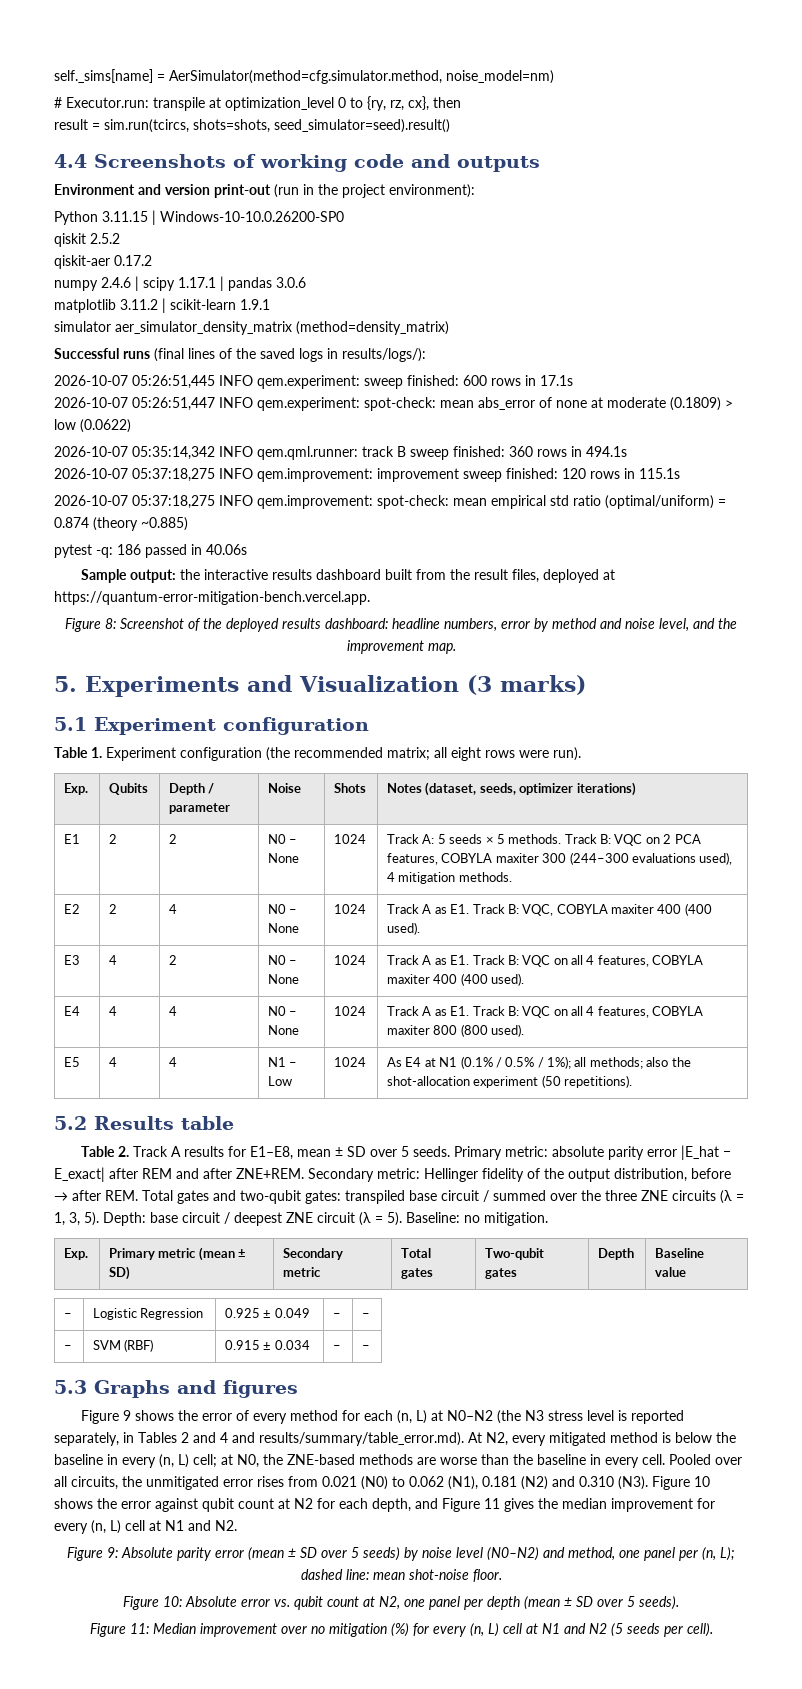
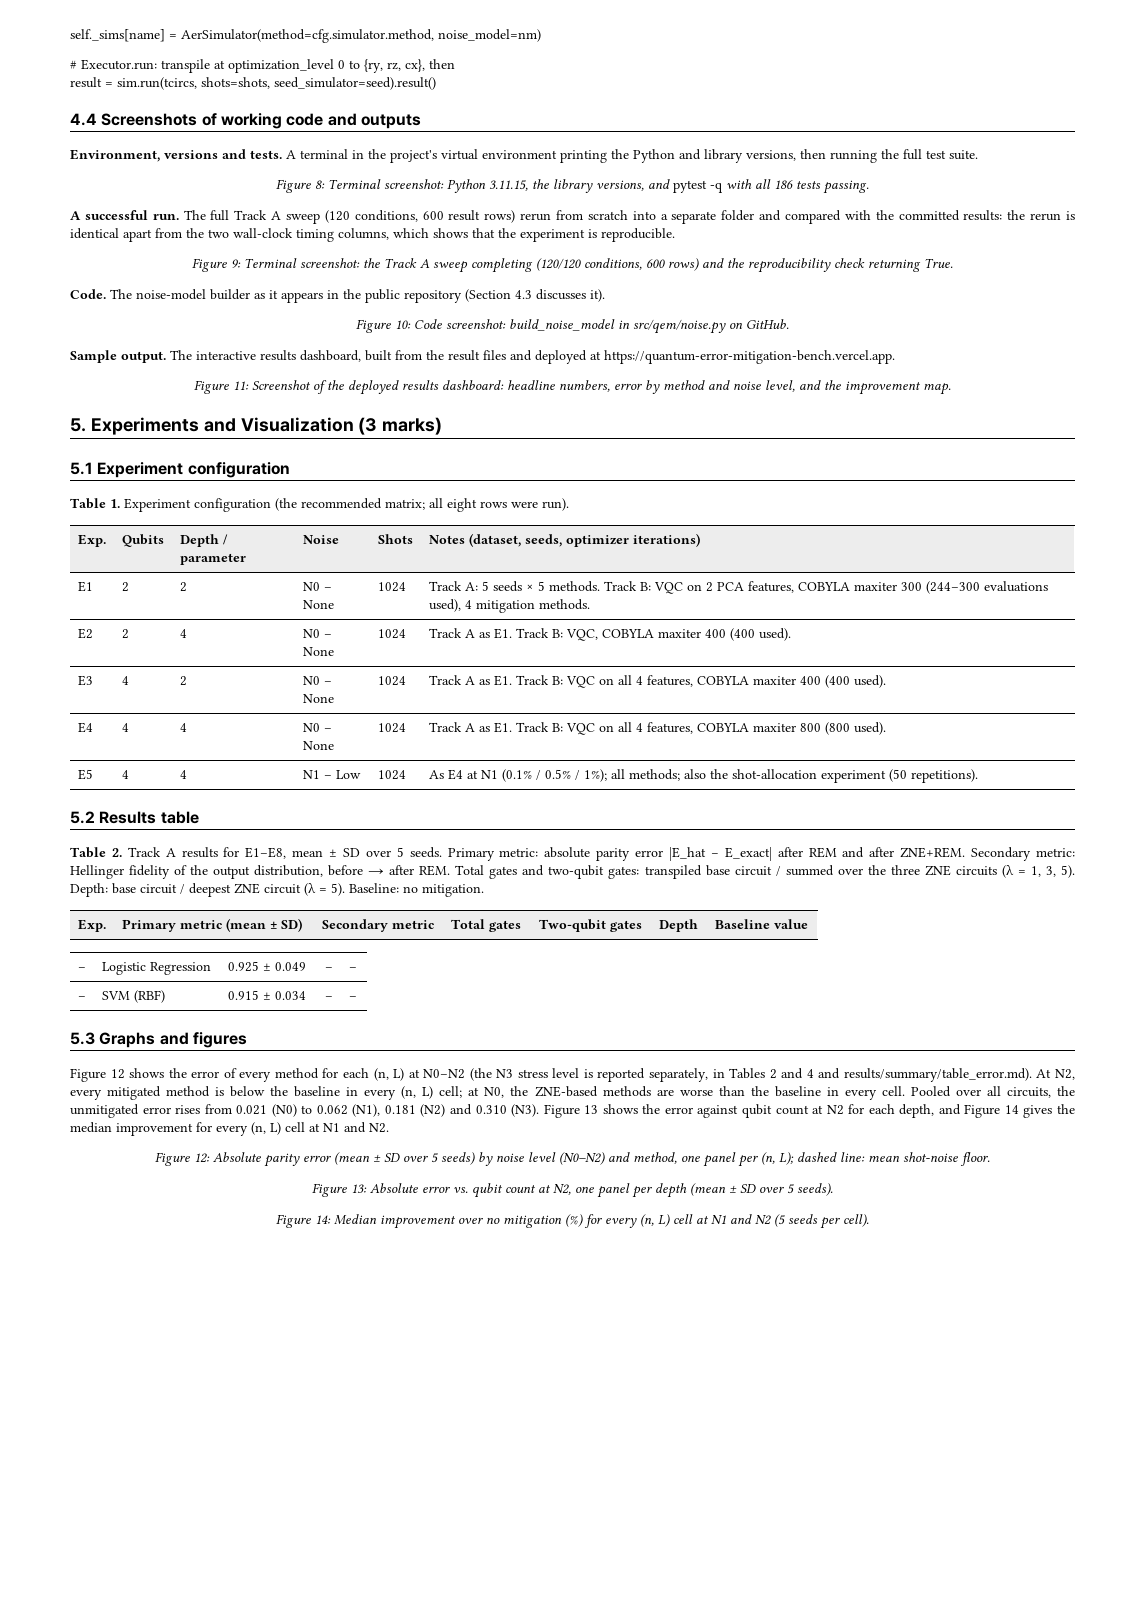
- Environment and version print-out (run in the project environment):
- Python 3.11.15 | Windows-10-10.0.26200-SP0
- qiskit 2.5.2
- qiskit-aer 0.17.2
- numpy 2.4.6 | scipy 1.17.1 | pandas 3.0.6
- matplotlib 3.11.2 | scikit-learn 1.9.1
- simulator aer_simulator_density_matrix (method=density_matrix)
- Successful runs (final lines of the saved logs in results/logs/):
- 2026-10-07 05:26:51,445 INFO qem.experiment: sweep finished: 600 rows in 17.1s
- 2026-10-07 05:26:51,447 INFO qem.experiment: spot-check: mean abs_error of none at moderate (0.1809) > low (0.0622)
- 2026-10-07 05:35:14,342 INFO qem.qml.runner: track B sweep finished: 360 rows in 494.1s
- 2026-10-07 05:37:18,275 INFO qem.improvement: improvement sweep finished: 120 rows in 115.1s
- 2026-10-07 05:37:18,275 INFO qem.improvement: spot-check: mean empirical std ratio (optimal/uniform) = 0.874 (theory ~0.885)
- pytest -q: 186 passed in 40.06s
+ Environment, versions and tests. A terminal in the project's virtual environment printing the Python and library versions, then running the full test suite.
+ Figure 8: Terminal screenshot: Python 3.11.15, the library versions, and pytest -q with all 186 tests passing.
+ A successful run. The full Track A sweep (120 conditions, 600 result rows) rerun from scratch into a separate folder and compared with the committed results: the rerun is identical apart from the two wall-clock timing columns, which shows that the experiment is reproducible.
+ Figure 9: Terminal screenshot: the Track A sweep completing (120/120 conditions, 600 rows) and the reproducibility check returning True.
+ Code. The noise-model builder as it appears in the public repository (Section 4.3 discusses it).
+ Figure 10: Code screenshot: build_noise_model in src/qem/noise.py on GitHub.
- Sample output: the interactive results dashboard built from the result files, deployed at https://quantum-error-mitigation-bench.vercel.app.
+ Sample output. The interactive results dashboard, built from the result files and deployed at https://quantum-error-mitigation-bench.vercel.app.
- Figure 8: Screenshot of the deployed results dashboard: headline numbers, error by method and noise level, and the improvement map.
+ Figure 11: Screenshot of the deployed results dashboard: headline numbers, error by method and noise level, and the improvement map.
- Figure 9 shows the error of every method for each (n, L) at N0–N2 (the N3 stress level is reported separately, in Tables 2 and 4 and results/summary/table_error.md). At N2, every mitigated method is below the baseline in every (n, L) cell; at N0, the ZNE-based methods are worse than the baseline in every cell.
+ Figure 12 shows the error of every method for each (n, L) at N0–N2 (the N3 stress level is reported separately, in Tables 2 and 4 and results/summary/table_error.md). At N2, every mitigated method is below the baseline in every (n, L) cell; at N0, the ZNE-based methods are worse than the baseline in every cell.
- Pooled over all circuits, the unmitigated error rises from 0.021 (N0) to 0.062 (N1), 0.181 (N2) and 0.310 (N3). Figure 10 shows the error against qubit count at N2 for each depth, and Figure 11 gives the median improvement for every (n, L) cell at N1 and N2.
+ Pooled over all circuits, the unmitigated error rises from 0.021 (N0) to 0.062 (N1), 0.181 (N2) and 0.310 (N3). Figure 13 shows the error against qubit count at N2 for each depth, and Figure 14 gives the median improvement for every (n, L) cell at N1 and N2.
- Figure 9: Absolute parity error (mean ± SD over 5 seeds) by noise level (N0–N2) and method, one panel per (n, L); dashed line: mean shot-noise floor.
+ Figure 12: Absolute parity error (mean ± SD over 5 seeds) by noise level (N0–N2) and method, one panel per (n, L); dashed line: mean shot-noise floor.
- Figure 10: Absolute error vs. qubit count at N2, one panel per depth (mean ± SD over 5 seeds).
+ Figure 13: Absolute error vs. qubit count at N2, one panel per depth (mean ± SD over 5 seeds).
- Figure 11: Median improvement over no mitigation (%) for every (n, L) cell at N1 and N2 (5 seeds per cell).
+ Figure 14: Median improvement over no mitigation (%) for every (n, L) cell at N1 and N2 (5 seeds per cell).

